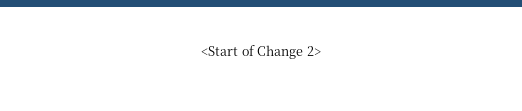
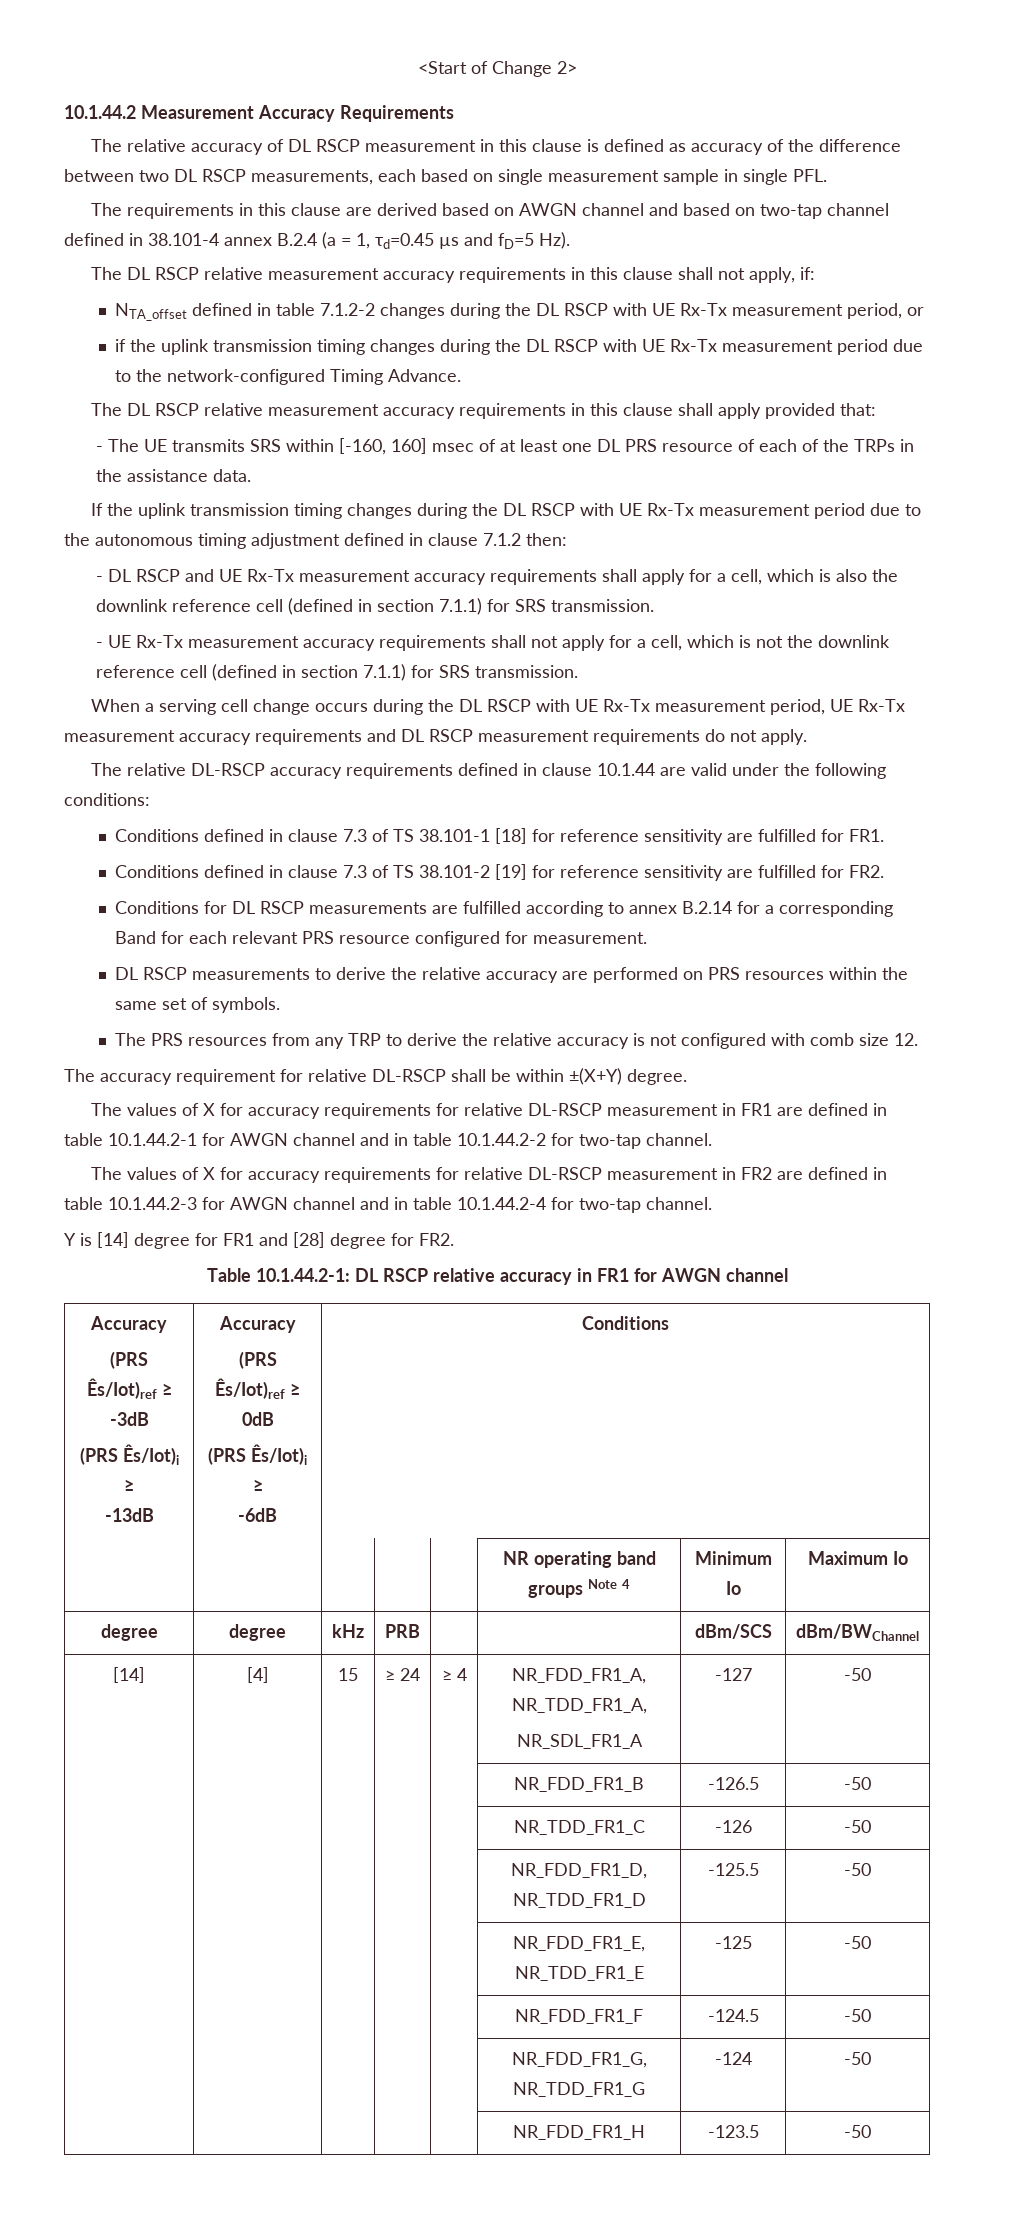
+ 10.1.44.2 Measurement Accuracy Requirements
+ The relative accuracy of DL RSCP measurement in this clause is defined as accuracy of the difference between two DL RSCP measurements, each based on single measurement sample in single PFL.
+ The requirements in this clause are derived based on AWGN channel and based on two-tap channel defined in 38.101-4 annex B.2.4 (a = 1, τd=0.45 µs and fD=5 Hz).
+ The DL RSCP relative measurement accuracy requirements in this clause shall not apply, if:
+ NTA_offset defined in table 7.1.2-2 changes during the DL RSCP with UE Rx-Tx measurement period, or
+ if the uplink transmission timing changes during the DL RSCP with UE Rx-Tx measurement period due to the network-configured Timing Advance.
+ The DL RSCP relative measurement accuracy requirements in this clause shall apply provided that:
+ - The UE transmits SRS within [-160, 160] msec of at least one DL PRS resource of each of the TRPs in the assistance data.
+ If the uplink transmission timing changes during the DL RSCP with UE Rx-Tx measurement period due to the autonomous timing adjustment defined in clause 7.1.2 then:
+ - DL RSCP and UE Rx-Tx measurement accuracy requirements shall apply for a cell, which is also the downlink reference cell (defined in section 7.1.1) for SRS transmission.
+ - UE Rx-Tx measurement accuracy requirements shall not apply for a cell, which is not the downlink reference cell (defined in section 7.1.1) for SRS transmission.
+ When a serving cell change occurs during the DL RSCP with UE Rx-Tx measurement period, UE Rx-Tx measurement accuracy requirements and DL RSCP measurement requirements do not apply.
+ The relative DL-RSCP accuracy requirements defined in clause 10.1.44 are valid under the following conditions:
+ Conditions defined in clause 7.3 of TS 38.101-1 [18] for reference sensitivity are fulfilled for FR1.
+ Conditions defined in clause 7.3 of TS 38.101-2 [19] for reference sensitivity are fulfilled for FR2.
+ Conditions for DL RSCP measurements are fulfilled according to annex B.2.14 for a corresponding Band for each relevant PRS resource configured for measurement.
+ DL RSCP measurements to derive the relative accuracy are performed on PRS resources within the same set of symbols.
+ The PRS resources from any TRP to derive the relative accuracy is not configured with comb size 12.
+ The accuracy requirement for relative DL-RSCP shall be within ±(X+Y) degree.
+ The values of X for accuracy requirements for relative DL-RSCP measurement in FR1 are defined in table 10.1.44.2-1 for AWGN channel and in table 10.1.44.2-2 for two-tap channel.
+ The values of X for accuracy requirements for relative DL-RSCP measurement in FR2 are defined in table 10.1.44.2-3 for AWGN channel and in table 10.1.44.2-4 for two-tap channel.
+ Y is [14] degree for FR1 and [28] degree for FR2.
+ Table 10.1.44.2-1: DL RSCP relative accuracy in FR1 for AWGN channel
+ Accuracy
+ (PRS Ês/Iot)ref ≥ -3dB
+ (PRS Ês/Iot)i ≥
+ -13dB | Accuracy
+ (PRS Ês/Iot)ref ≥ 0dB
+ (PRS Ês/Iot)i ≥
+ -6dB | Conditions
+ | | | | | NR operating band groups Note 4 | Minimum Io | Maximum Io
+ degree | degree | kHz | PRB | | | dBm/SCS | dBm/BWChannel
+ [14] | [4] | 15 | ≥ 24 | ≥ 4 | NR_FDD_FR1_A, NR_TDD_FR1_A,
+ NR_SDL_FR1_A | -127 | -50
+ | | | | | NR_FDD_FR1_B | -126.5 | -50
+ | | | | | NR_TDD_FR1_C | -126 | -50
+ | | | | | NR_FDD_FR1_D, NR_TDD_FR1_D | -125.5 | -50
+ | | | | | NR_FDD_FR1_E, NR_TDD_FR1_E | -125 | -50
+ | | | | | NR_FDD_FR1_F | -124.5 | -50
+ | | | | | NR_FDD_FR1_G, NR_TDD_FR1_G | -124 | -50
+ | | | | | NR_FDD_FR1_H | -123.5 | -50

